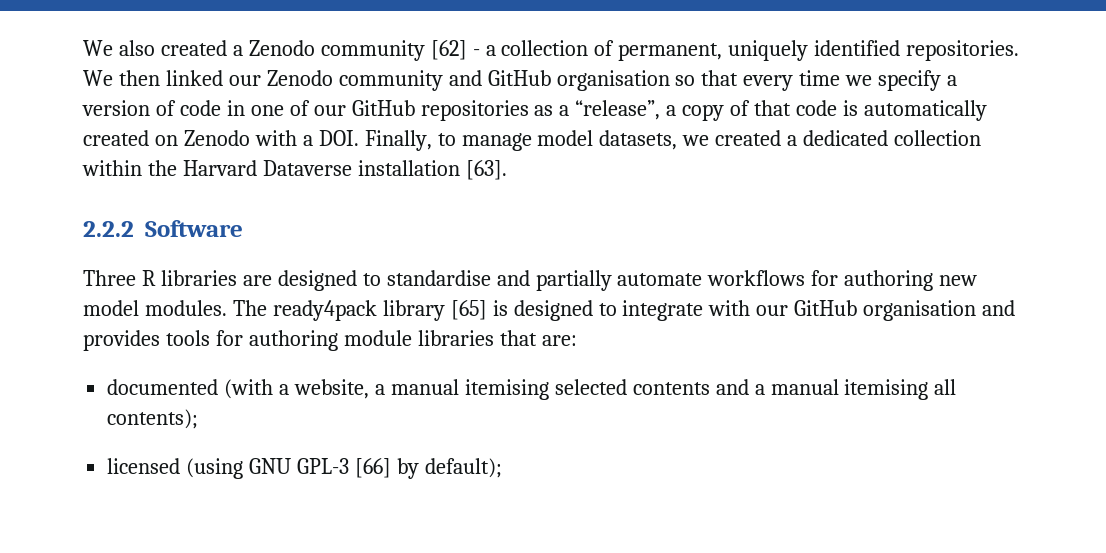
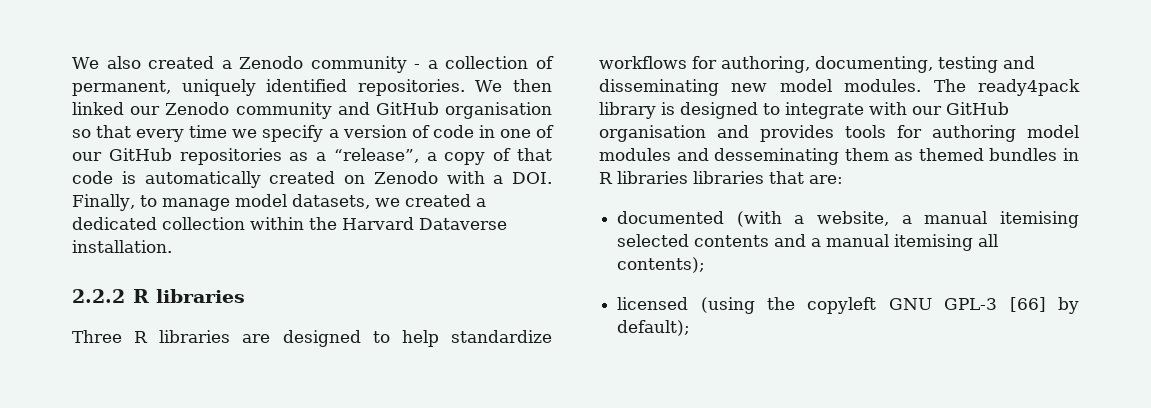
- We also created a Zenodo community [62] - a collection of permanent, uniquely identified repositories.
+ We also created a Zenodo community - a collection of permanent, uniquely identified repositories.
- We then linked our Zenodo community and GitHub organisation so that every time we specify a version of code in one of our GitHub repositories as a “release”, a copy of that code is automatically created on Zenodo with a DOI. Finally, to manage model datasets, we created a dedicated collection within the Harvard Dataverse installation [63].
+ We then linked our Zenodo community and GitHub organisation so that every time we specify a version of code in one of our GitHub repositories as a “release”, a copy of that code is automatically created on Zenodo with a DOI. Finally, to manage model datasets, we created a dedicated collection within the Harvard Dataverse installation.
- 2.2.2 Software
+ 2.2.2 R libraries
- Three R libraries are designed to standardise and partially automate workflows for authoring new model modules.
+ Three R libraries are designed to help standardize workflows for authoring, documenting, testing and disseminating new model modules.
- The ready4pack library [65] is designed to integrate with our GitHub organisation and provides tools for authoring module libraries that are:
+ The ready4pack library is designed to integrate with our GitHub organisation and provides tools for authoring model modules and desseminating them as themed bundles in R libraries libraries that are:
- licensed (using GNU GPL-3 [66] by default);
+ licensed (using the copyleft GNU GPL-3 [66] by default);

